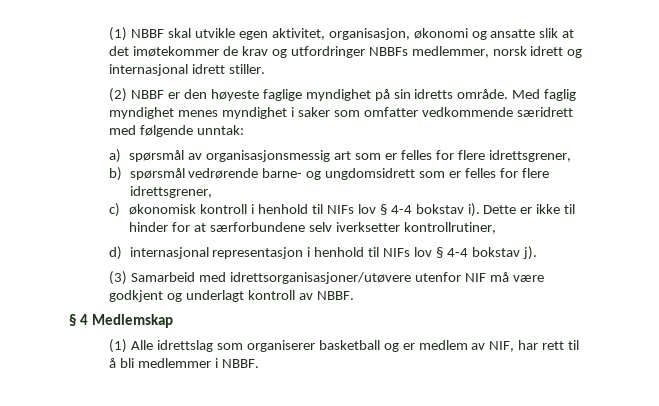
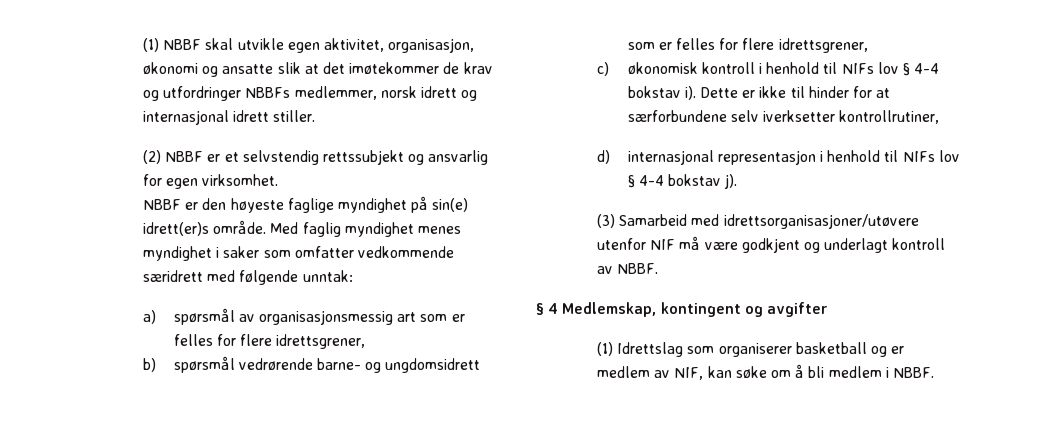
- (2) NBBF er den høyeste faglige myndighet på sin idretts område.
+ (2) NBBF er et selvstendig rettssubjekt og ansvarlig for egen virksomhet.
+ NBBF er den høyeste faglige myndighet på sin(e) idrett(er)s område.
- § 4 Medlemskap
- (1) Alle idrettslag som organiserer basketball og er medlem av NIF, har rett til å bli medlemmer i NBBF.
+ § 4 Medlemskap, kontingent og avgifter
+ (1) Idrettslag som organiserer basketball og er medlem av NIF, kan søke om å bli medlem i NBBF.

